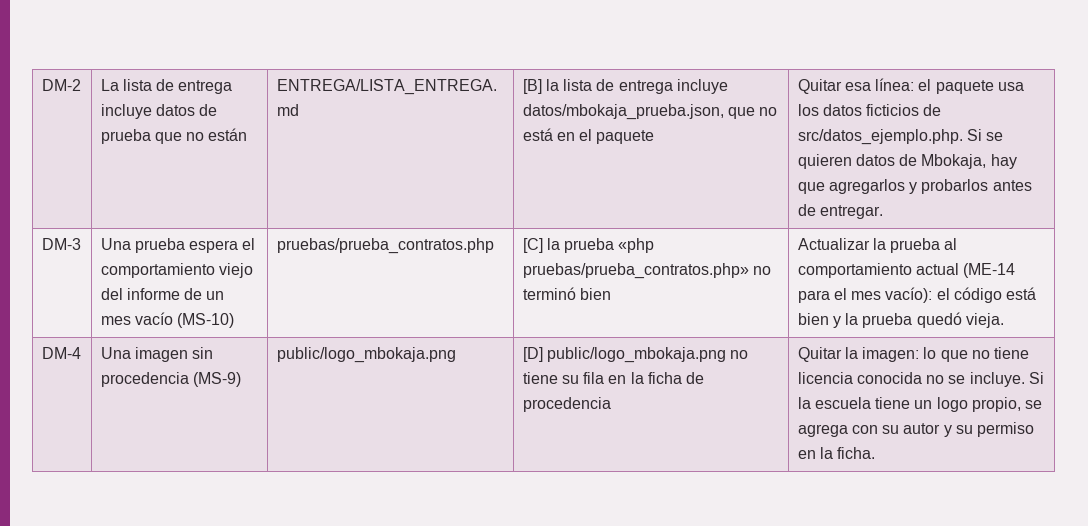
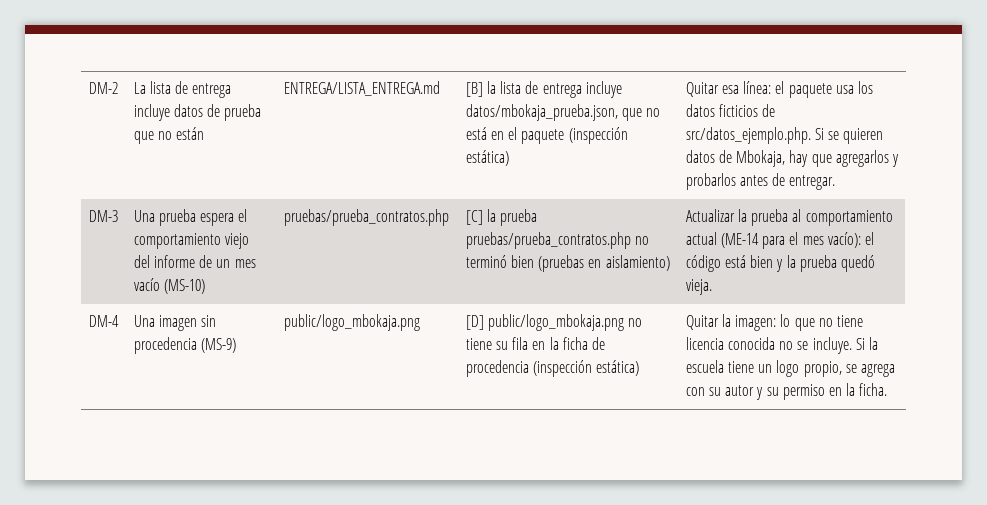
- [B] la lista de entrega incluye datos/mbokaja_prueba.json, que no está en el paquete
+ [B] la lista de entrega incluye datos/mbokaja_prueba.json, que no está en el paquete (inspección estática)
- [C] la prueba «php pruebas/prueba_contratos.php» no terminó bien
+ [C] la prueba pruebas/prueba_contratos.php no terminó bien (pruebas en aislamiento)
- [D] public/logo_mbokaja.png no tiene su fila en la ficha de procedencia
+ [D] public/logo_mbokaja.png no tiene su fila en la ficha de procedencia (inspección estática)

